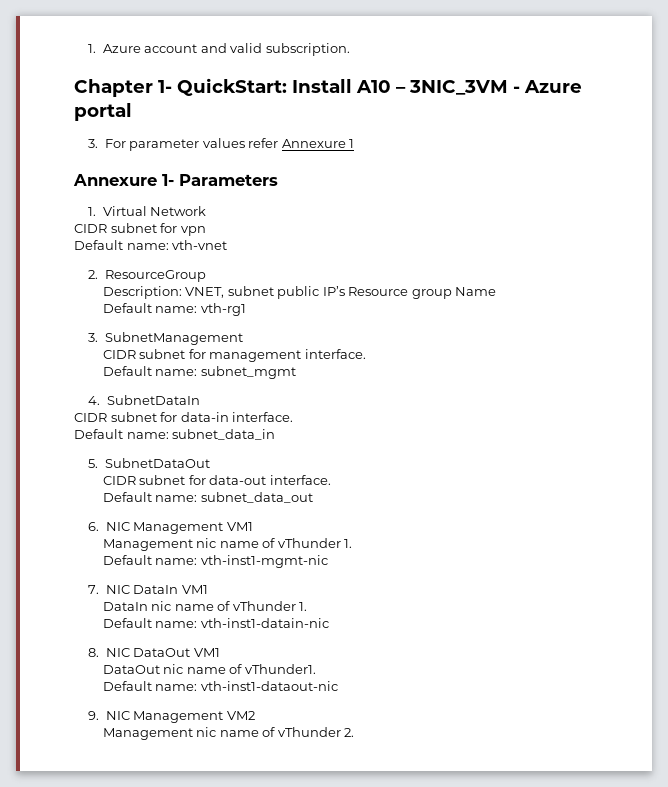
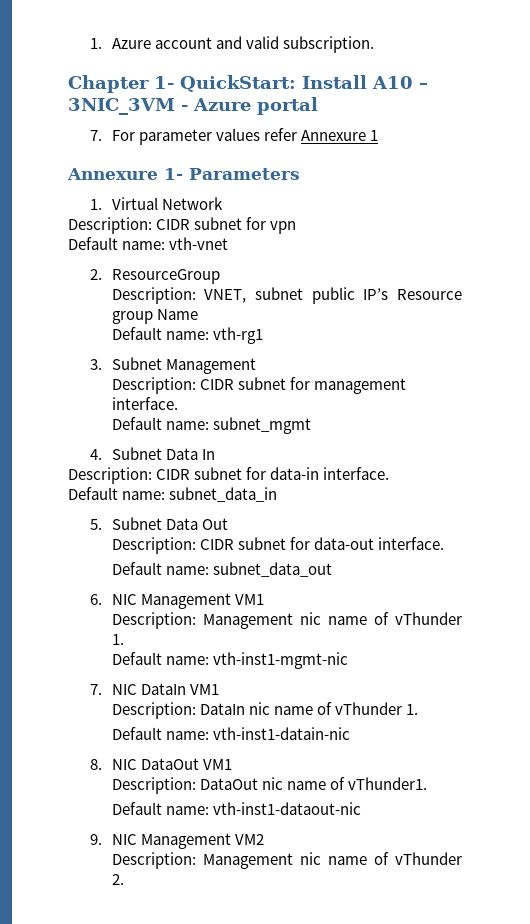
- 3. For parameter values refer Annexure 1
+ 7. For parameter values refer Annexure 1
- CIDR subnet for vpn
+ Description: CIDR subnet for vpn
- 3. SubnetManagement
- CIDR subnet for management interface.
+ 3. Subnet Management
+ Description: CIDR subnet for management interface.
- 4. SubnetDataIn
- CIDR subnet for data-in interface.
+ 4. Subnet Data In
+ Description: CIDR subnet for data-in interface.
- 5. SubnetDataOut
- CIDR subnet for data-out interface.
+ 5. Subnet Data Out
+ Description: CIDR subnet for data-out interface.
- Management nic name of vThunder 1.
+ Description: Management nic name of vThunder 1.
- DataIn nic name of vThunder 1.
+ Description: DataIn nic name of vThunder 1.
- DataOut nic name of vThunder1.
+ Description: DataOut nic name of vThunder1.
- Management nic name of vThunder 2.
+ Description: Management nic name of vThunder 2.

